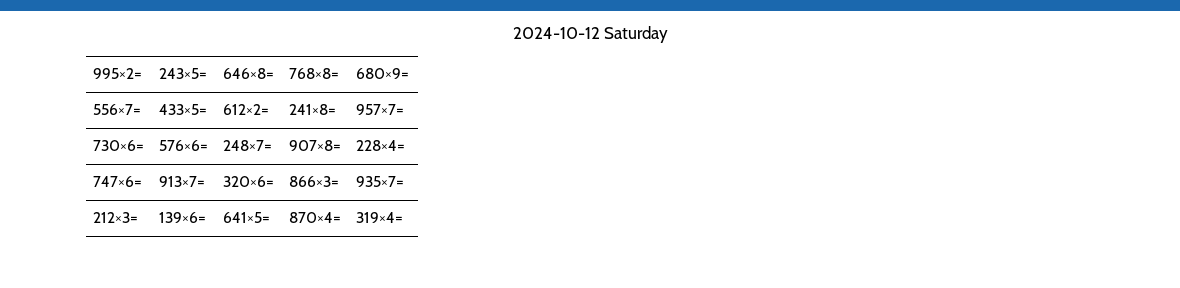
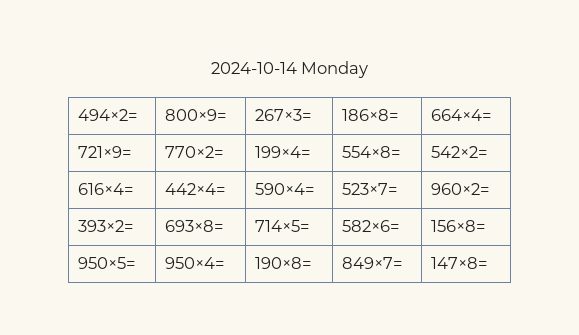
- 2024-10-12 Saturday
- 995×2= | 243×5= | 646×8= | 768×8= | 680×9=
- 556×7= | 433×5= | 612×2= | 241×8= | 957×7=
- 730×6= | 576×6= | 248×7= | 907×8= | 228×4=
- 747×6= | 913×7= | 320×6= | 866×3= | 935×7=
- 212×3= | 139×6= | 641×5= | 870×4= | 319×4=
+ 2024-10-14 Monday
+ 494×2= | 800×9= | 267×3= | 186×8= | 664×4=
+ 721×9= | 770×2= | 199×4= | 554×8= | 542×2=
+ 616×4= | 442×4= | 590×4= | 523×7= | 960×2=
+ 393×2= | 693×8= | 714×5= | 582×6= | 156×8=
+ 950×5= | 950×4= | 190×8= | 849×7= | 147×8=

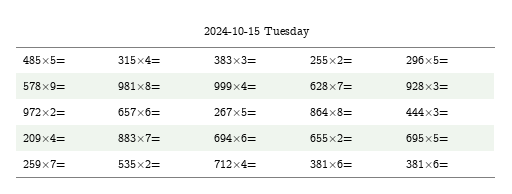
- 2024-10-14 Monday
- 494×2= | 800×9= | 267×3= | 186×8= | 664×4=
- 721×9= | 770×2= | 199×4= | 554×8= | 542×2=
- 616×4= | 442×4= | 590×4= | 523×7= | 960×2=
- 393×2= | 693×8= | 714×5= | 582×6= | 156×8=
- 950×5= | 950×4= | 190×8= | 849×7= | 147×8=
+ 2024-10-15 Tuesday
+ 485×5= | 315×4= | 383×3= | 255×2= | 296×5=
+ 578×9= | 981×8= | 999×4= | 628×7= | 928×3=
+ 972×2= | 657×6= | 267×5= | 864×8= | 444×3=
+ 209×4= | 883×7= | 694×6= | 655×2= | 695×5=
+ 259×7= | 535×2= | 712×4= | 381×6= | 381×6=

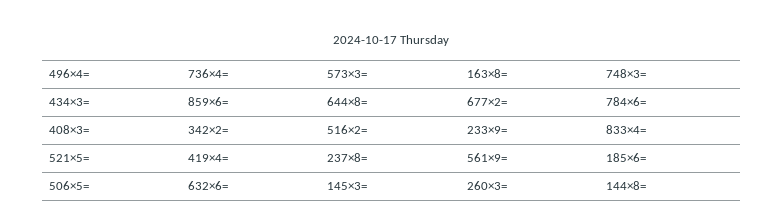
- 2024-10-15 Tuesday
- 485×5= | 315×4= | 383×3= | 255×2= | 296×5=
- 578×9= | 981×8= | 999×4= | 628×7= | 928×3=
- 972×2= | 657×6= | 267×5= | 864×8= | 444×3=
- 209×4= | 883×7= | 694×6= | 655×2= | 695×5=
- 259×7= | 535×2= | 712×4= | 381×6= | 381×6=
+ 2024-10-17 Thursday
+ 496×4= | 736×4= | 573×3= | 163×8= | 748×3=
+ 434×3= | 859×6= | 644×8= | 677×2= | 784×6=
+ 408×3= | 342×2= | 516×2= | 233×9= | 833×4=
+ 521×5= | 419×4= | 237×8= | 561×9= | 185×6=
+ 506×5= | 632×6= | 145×3= | 260×3= | 144×8=

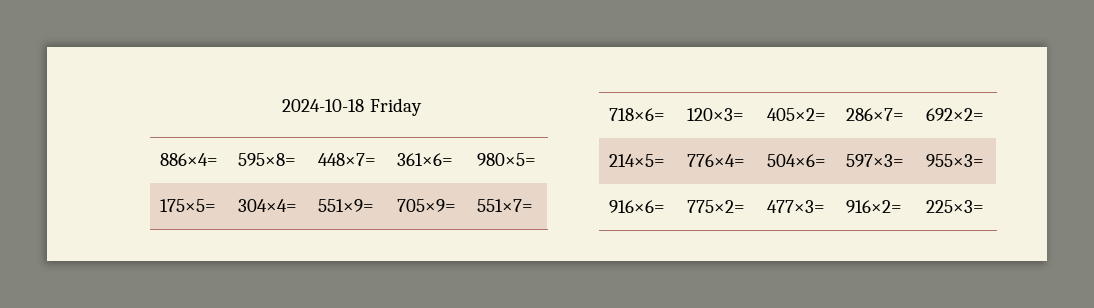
- 2024-10-17 Thursday
- 496×4= | 736×4= | 573×3= | 163×8= | 748×3=
- 434×3= | 859×6= | 644×8= | 677×2= | 784×6=
- 408×3= | 342×2= | 516×2= | 233×9= | 833×4=
- 521×5= | 419×4= | 237×8= | 561×9= | 185×6=
- 506×5= | 632×6= | 145×3= | 260×3= | 144×8=
+ 2024-10-18 Friday
+ 886×4= | 595×8= | 448×7= | 361×6= | 980×5=
+ 175×5= | 304×4= | 551×9= | 705×9= | 551×7=
+ 718×6= | 120×3= | 405×2= | 286×7= | 692×2=
+ 214×5= | 776×4= | 504×6= | 597×3= | 955×3=
+ 916×6= | 775×2= | 477×3= | 916×2= | 225×3=

